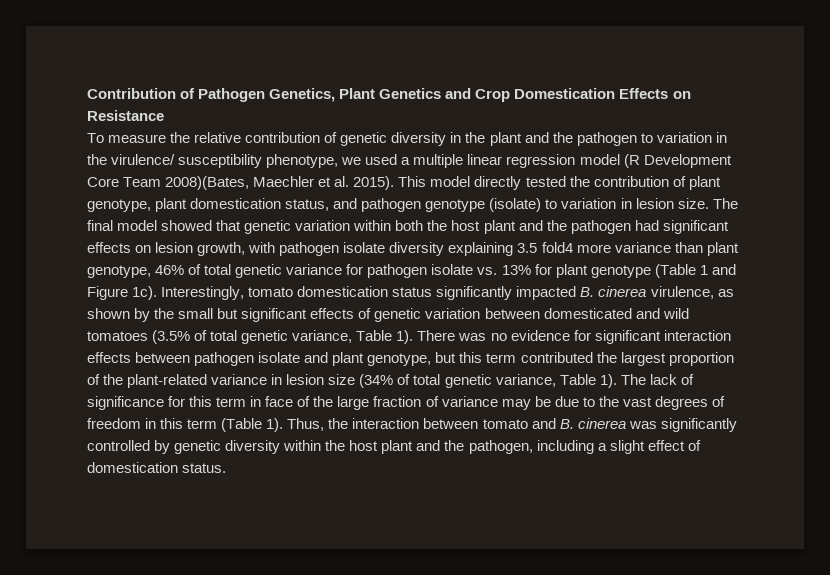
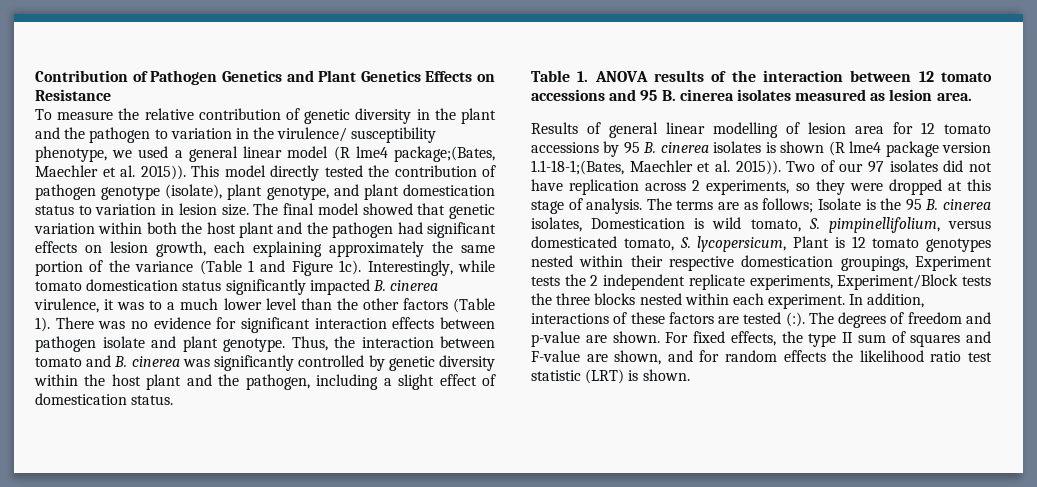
- Contribution of Pathogen Genetics, Plant Genetics and Crop Domestication Effects on Resistance
+ Contribution of Pathogen Genetics and Plant Genetics Effects on Resistance
- To measure the relative contribution of genetic diversity in the plant and the pathogen to variation in the virulence/ susceptibility phenotype, we used a multiple linear regression model (R Development Core Team 2008)(Bates, Maechler et al. 2015).
+ To measure the relative contribution of genetic diversity in the plant and the pathogen to variation in the virulence/ susceptibility phenotype, we used a general linear model (R lme4 package;(Bates, Maechler et al. 2015)).
- This model directly tested the contribution of plant genotype, plant domestication status, and pathogen genotype (isolate) to variation in lesion size.
+ This model directly tested the contribution of pathogen genotype (isolate), plant genotype, and plant domestication status to variation in lesion size.
- The final model showed that genetic variation within both the host plant and the pathogen had significant effects on lesion growth, with pathogen isolate diversity explaining 3.5 fold4 more variance than plant genotype, 46% of total genetic variance for pathogen isolate vs. 13% for plant genotype (Table 1 and Figure 1c).
+ The final model showed that genetic variation within both the host plant and the pathogen had significant effects on lesion growth, each explaining approximately the same portion of the variance (Table 1 and Figure 1c).
- Interestingly, tomato domestication status significantly impacted B. cinerea virulence, as shown by the small but significant effects of genetic variation between domesticated and wild tomatoes (3.5% of total genetic variance, Table 1).
+ Interestingly, while tomato domestication status significantly impacted B. cinerea virulence, it was to a much lower level than the other factors (Table 1).
- There was no evidence for significant interaction effects between pathogen isolate and plant genotype, but this term contributed the largest proportion of the plant-related variance in lesion size (34% of total genetic variance, Table 1). The lack of significance for this term in face of the large fraction of variance may be due to the vast degrees of freedom in this term (Table 1).
+ There was no evidence for significant interaction effects between pathogen isolate and plant genotype.
+ Table 1. ANOVA results of the interaction between 12 tomato accessions and 95 B. cinerea isolates measured as lesion area.
+ Results of general linear modelling of lesion area for 12 tomato accessions by 95 B. cinerea isolates is shown (R lme4 package version 1.1-18-1;(Bates, Maechler et al. 2015)). Two of our 97 isolates did not have replication across 2 experiments, so they were dropped at this stage of analysis. The terms are as follows; Isolate is the 95 B. cinerea isolates, Domestication is wild tomato, S. pimpinellifolium, versus domesticated tomato, S. lycopersicum, Plant is 12 tomato genotypes nested within their respective domestication groupings, Experiment tests the 2 independent replicate experiments, Experiment/Block tests the three blocks nested within each experiment. In addition, interactions of these factors are tested (:). The degrees of freedom and p-value are shown. For fixed effects, the type II sum of squares and F-value are shown, and for random effects the likelihood ratio test statistic (LRT) is shown.

